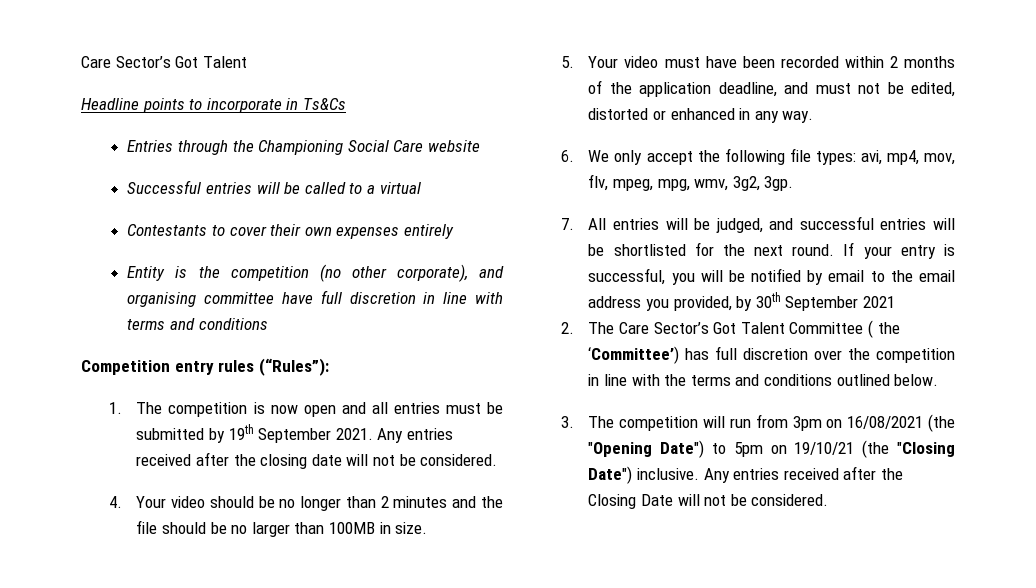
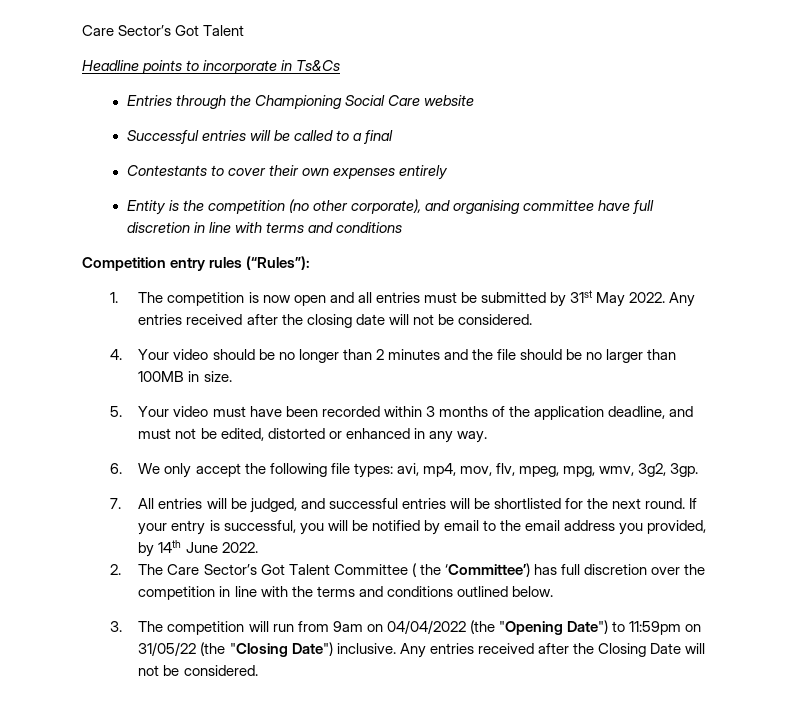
- Successful entries will be called to a virtual
+ Successful entries will be called to a final
- 1. The competition is now open and all entries must be submitted by 19th September 2021.
+ 1. The competition is now open and all entries must be submitted by 31st May 2022.
- 5. Your video must have been recorded within 2 months of the application deadline, and must not be edited, distorted or enhanced in any way.
+ 5. Your video must have been recorded within 3 months of the application deadline, and must not be edited, distorted or enhanced in any way.
- If your entry is successful, you will be notified by email to the email address you provided, by 30th September 2021
+ If your entry is successful, you will be notified by email to the email address you provided, by 14th June 2022.
- 3. The competition will run from 3pm on 16/08/2021 (the "Opening Date") to 5pm on 19/10/21 (the "Closing Date") inclusive.
+ 3. The competition will run from 9am on 04/04/2022 (the "Opening Date") to 11:59pm on 31/05/22 (the "Closing Date") inclusive.

